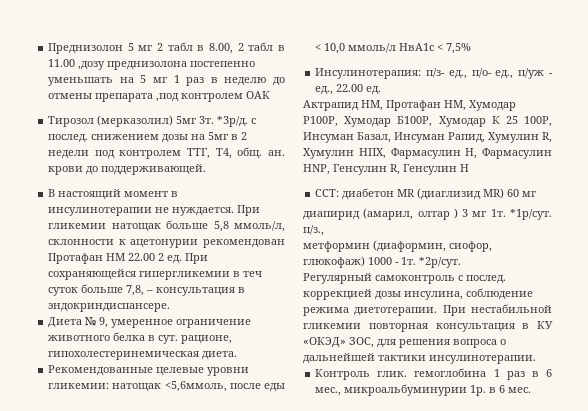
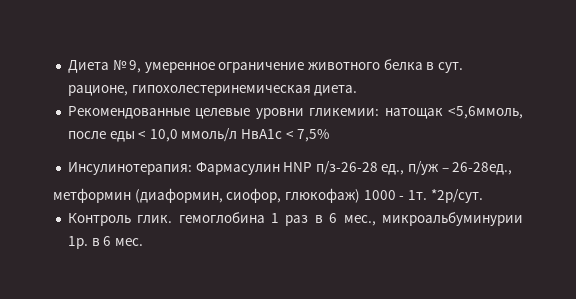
- Преднизолон 5 мг 2 табл в 8.00, 2 табл в 11.00 ,дозу преднизолона постепенно уменьшать на 5 мг 1 раз в неделю до отмены препарата ,под контролем ОАК
- Тирозол (мерказолил) 5мг 3т. *3р/д. с послед. снижением дозы на 5мг в 2 недели под контролем ТТГ, Т4, общ. ан. крови до поддерживающей.
- В настоящий момент в инсулинотерапии не нуждается. При гликемии натощак больше 5,8 ммоль/л, склонности к ацетонурии рекомендован Протафан НМ 22.00 2 ед. При сохраняющейся гипергликемии в теч суток больше 7,8, – консультация в эндокриндиспансере.
- Инсулинотерапия: п/з- ед., п/о- ед., п/уж - ед., 22.00 ед.
- Актрапид НМ, Протафан НМ, Хумодар Р100Р, Хумодар Б100Р, Хумодар К 25 100Р, Инсуман Базал, Инсуман Рапид, Хумулин R, Хумулин НПХ, Фармасулин Н, Фармасулин НNР, Генсулин R, Генсулин Н
- ССТ: диабетон МR (диаглизид МR) 60 мг
- диапирид (амарил, олтар ) 3 мг 1т. *1р/сут. п/з.,
+ Инсулинотерапия: Фармасулин НNP п/з-26-28 ед., п/уж – 26-28ед.,
- Регулярный самоконтроль с послед. коррекцией дозы инсулина, соблюдение режима диетотерапии. При нестабильной гликемии повторная консультация в КУ «ОКЭД» ЗОС, для решения вопроса о дальнейшей тактики инсулинотерапии.

